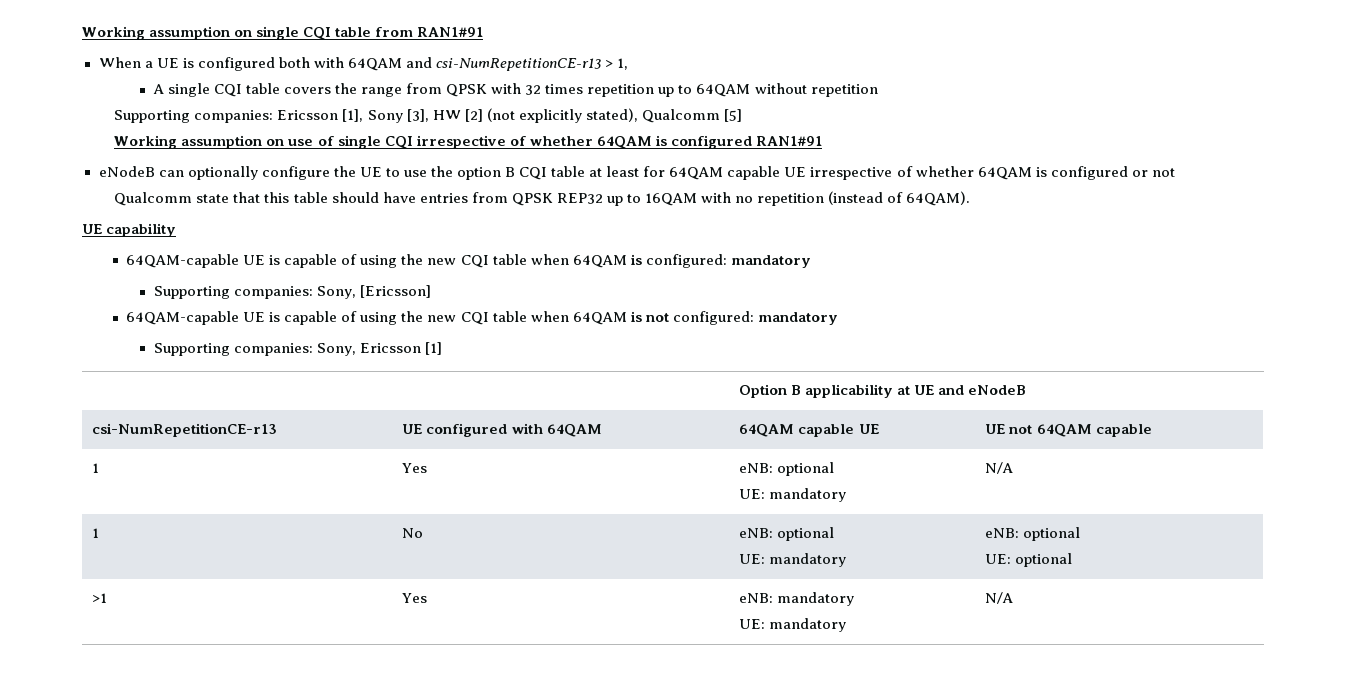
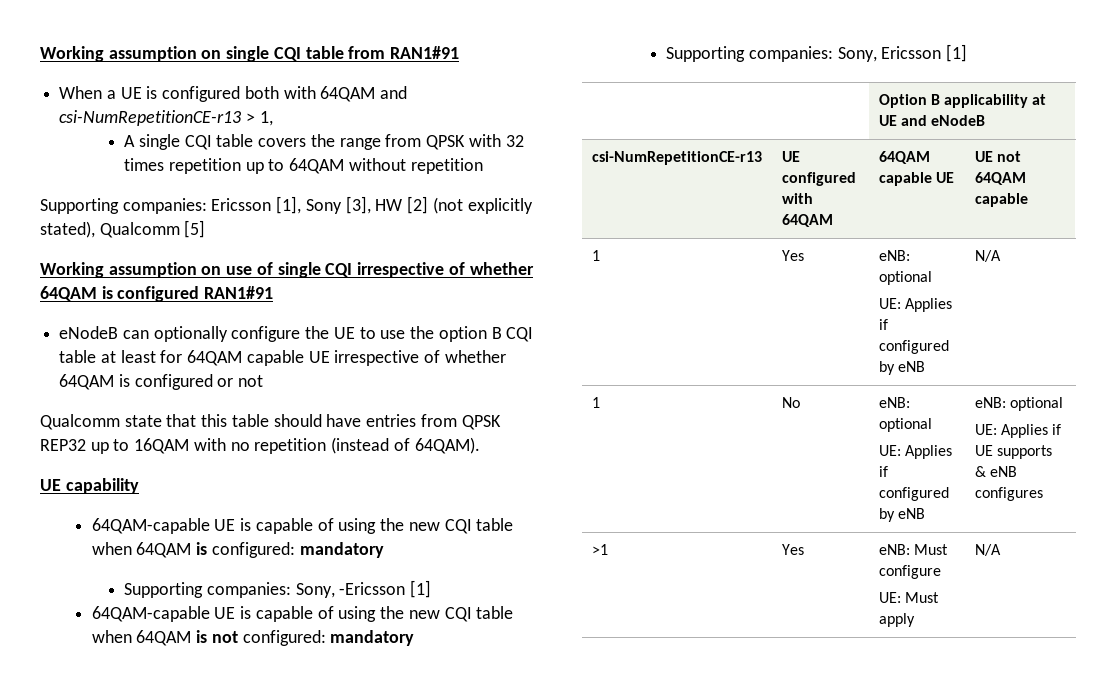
- Supporting companies: Sony, [Ericsson]
+ Supporting companies: Sony, -Ericsson [1]
  1 | Yes | eNB: optional
- UE: mandatory | N/A
+ UE: Applies if configured by eNB | N/A
  1 | No | eNB: optional
- UE: mandatory | eNB: optional
- UE: optional
+ UE: Applies if configured by eNB | eNB: optional
+ UE: Applies if UE supports & eNB configures
- >1 | Yes | eNB: mandatory
- UE: mandatory | N/A
+ >1 | Yes | eNB: Must configure
+ UE: Must apply | N/A

